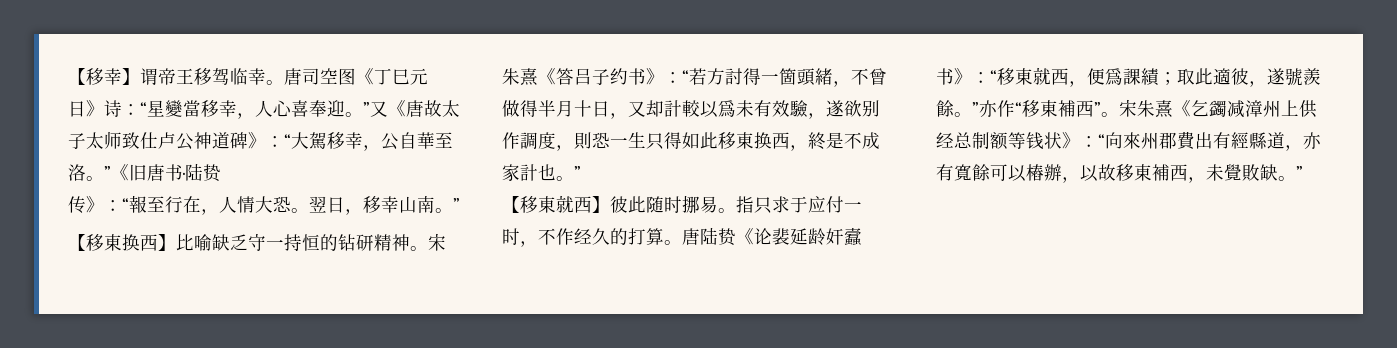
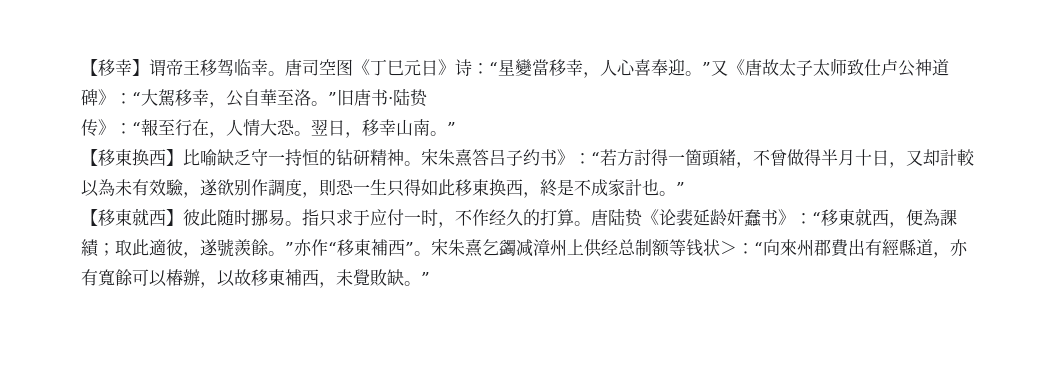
- 唐司空图《丁巳元日》诗：“星變當移幸，人心喜奉迎。”又《唐故太子太师致仕卢公神道碑》：“大駕移幸，公自華至洛。”《旧唐书·陆贽
+ 唐司空图《丁巳元日》诗：“星變當移幸，人心喜奉迎。”又《唐故太子太师致仕卢公神道碑》：“大駕移幸，公自華至洛。”旧唐书·陆贽
- 宋朱熹《答吕子约书》：“若方討得一箇頭緒，不曾做得半月十日，又却計較以爲未有效驗，遂欲别作調度，則恐一生只得如此移東换西，終是不成家計也。”
+ 宋朱熹答吕子约书》：“若方討得一箇頭緒，不曾做得半月十日，又却計較以為未有效驗，遂欲别作調度，則恐一生只得如此移東换西，終是不成家計也。”
- 唐陆贽《论裴延龄奸蠧书》：“移東就西，便爲課績；取此適彼，遂號羨餘。”亦作“移東補西”。
+ 唐陆贽《论裴延龄奸蠢书》：“移東就西，便為課績；取此適彼，遂號羨餘。”亦作“移東補西”。
- 宋朱熹《乞蠲减漳州上供经总制额等钱状》：“向來州郡費出有經縣道，亦有寬餘可以樁辦，以故移東補西，未覺敗缺。”
+ 宋朱熹乞蠲减漳州上供经总制额等钱状＞：“向來州郡費出有經縣道，亦有寬餘可以樁辦，以故移東補西，未覺敗缺。”

